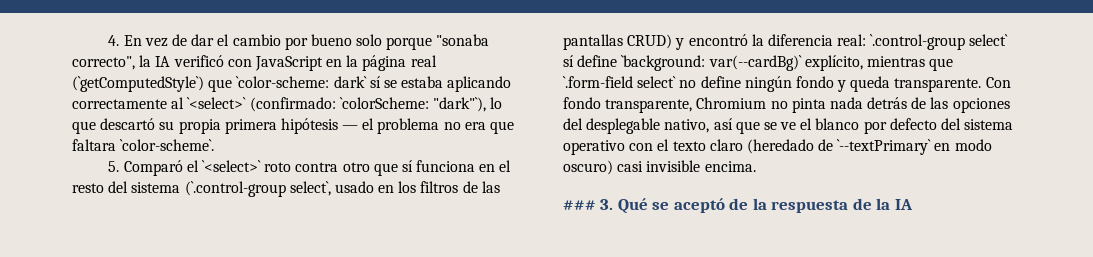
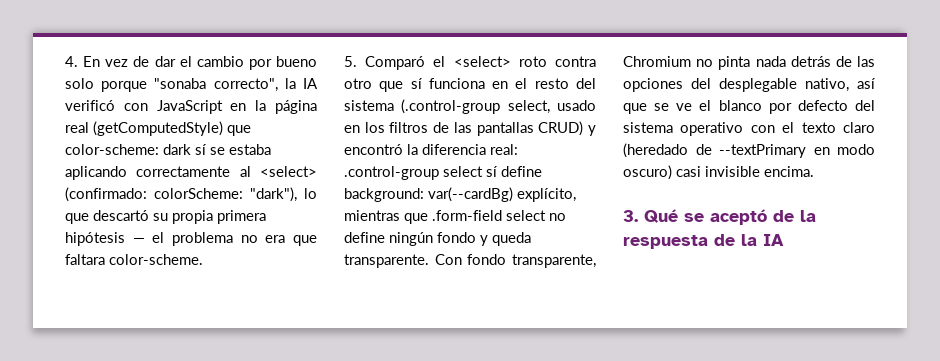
- 4. En vez de dar el cambio por bueno solo porque "sonaba correcto", la IA verificó con JavaScript en la página real (`getComputedStyle`) que `color-scheme: dark` sí se estaba aplicando correctamente al `<select>` (confirmado: `colorScheme: "dark"`), lo que descartó su propia primera hipótesis — el problema no era que faltara `color-scheme`.
+ 4. En vez de dar el cambio por bueno solo porque "sonaba correcto", la IA verificó con JavaScript en la página real (getComputedStyle) que color-scheme: dark sí se estaba aplicando correctamente al <select> (confirmado: colorScheme: "dark"), lo que descartó su propia primera hipótesis — el problema no era que faltara color-scheme.
- 5. Comparó el `<select>` roto contra otro que sí funciona en el resto del sistema (`.control-group select`, usado en los filtros de las pantallas CRUD) y encontró la diferencia real: `.control-group select` sí define `background: var(--cardBg)` explícito, mientras que `.form-field select` no define ningún fondo y queda transparente.
+ 5. Comparó el <select> roto contra otro que sí funciona en el resto del sistema (.control-group select, usado en los filtros de las pantallas CRUD) y encontró la diferencia real: .control-group select sí define background: var(--cardBg) explícito, mientras que .form-field select no define ningún fondo y queda transparente.
- Con fondo transparente, Chromium no pinta nada detrás de las opciones del desplegable nativo, así que se ve el blanco por defecto del sistema operativo con el texto claro (heredado de `--textPrimary` en modo oscuro) casi invisible encima.
+ Con fondo transparente, Chromium no pinta nada detrás de las opciones del desplegable nativo, así que se ve el blanco por defecto del sistema operativo con el texto claro (heredado de --textPrimary en modo oscuro) casi invisible encima.
- ### 3. Qué se aceptó de la respuesta de la IA
+ 3. Qué se aceptó de la respuesta de la IA

